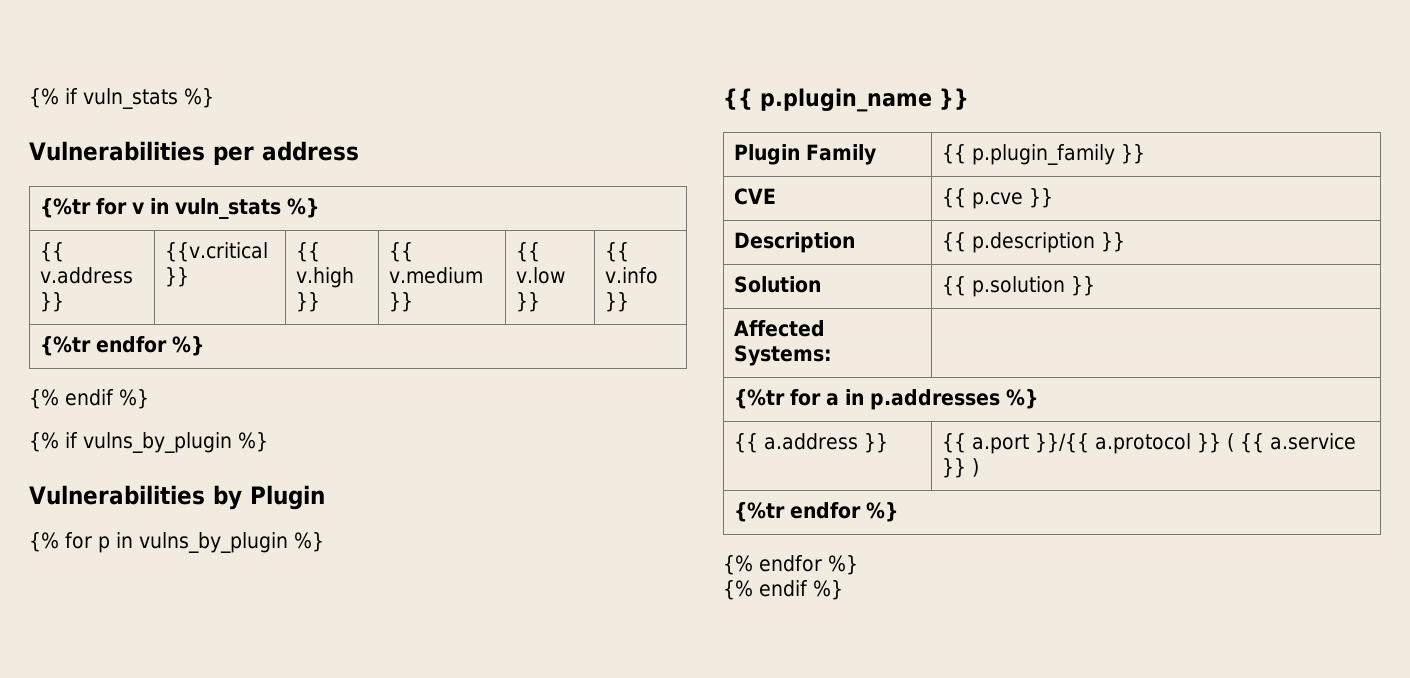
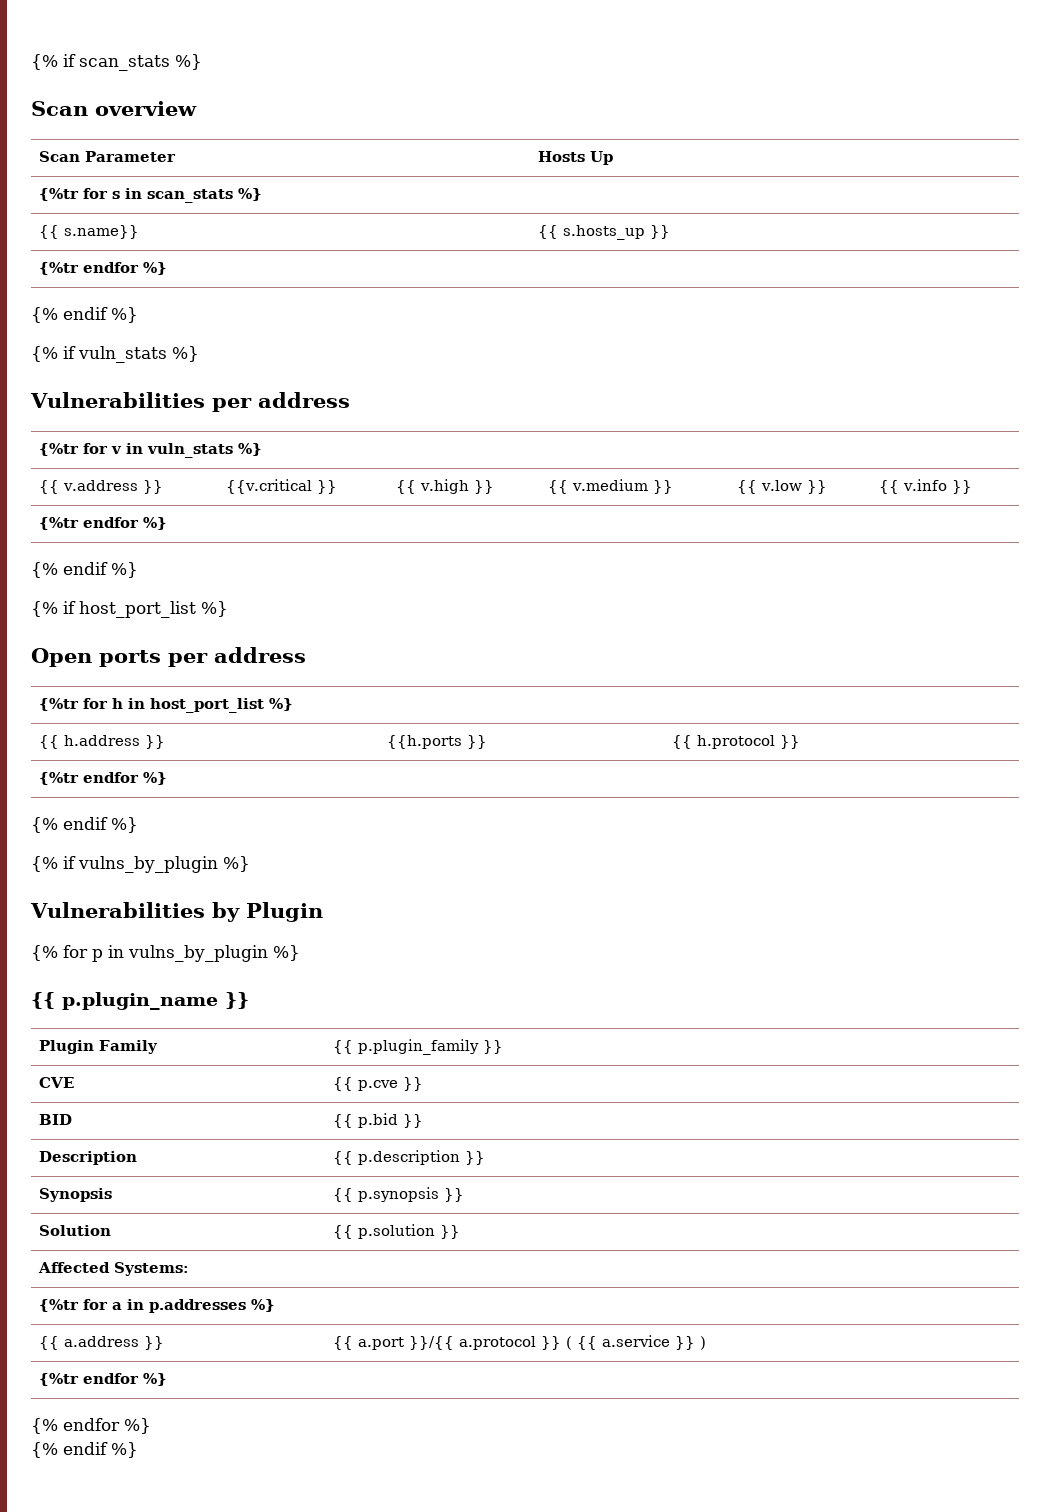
+ {% if scan_stats %}
+ Scan overview
+ Scan Parameter | Hosts Up
+ {%tr for s in scan_stats %}
+ {{ s.name}} | {{ s.hosts_up }}
+ {%tr endfor %}
+ {% endif %}
+ {% if host_port_list %}
+ Open ports per address
+ {%tr for h in host_port_list %}
+ {{ h.address }} | {{h.ports }} | {{ h.protocol }}
+ {%tr endfor %}
+ {% endif %}
+ BID | {{ p.bid }}
+ Synopsis | {{ p.synopsis }}

